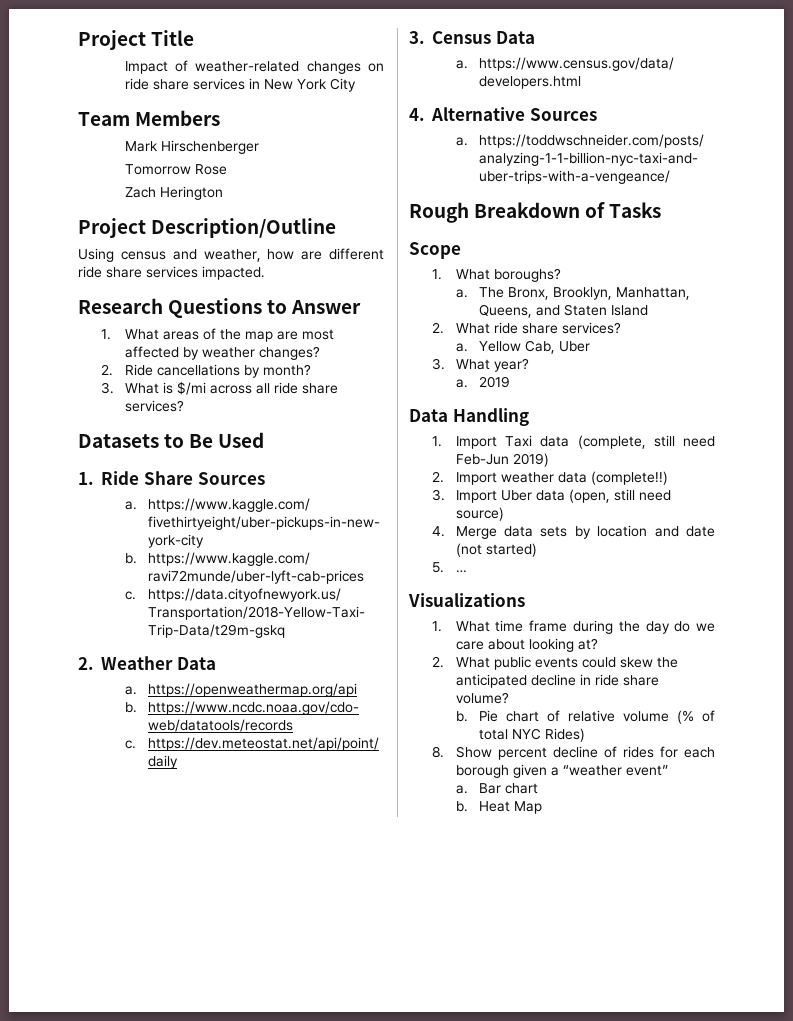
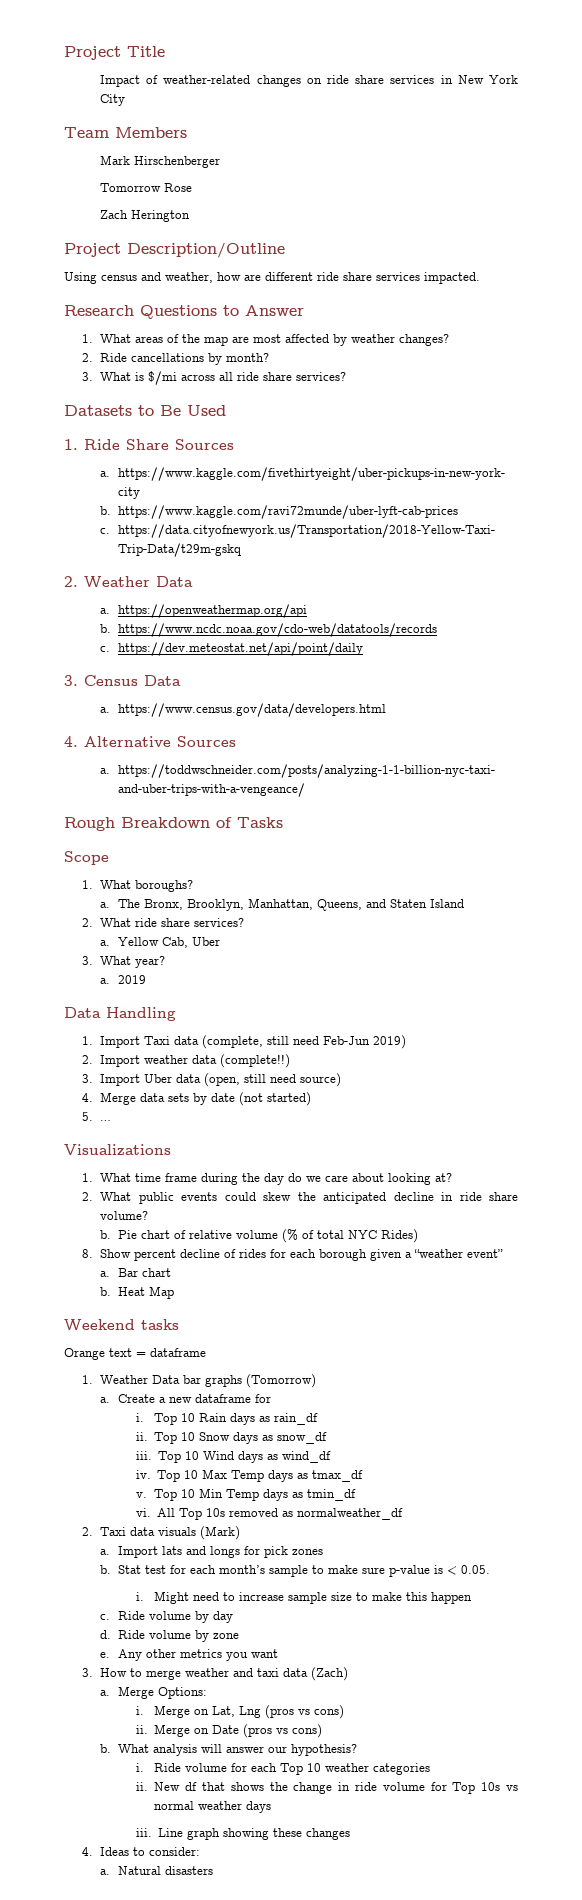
- 4. Merge data sets by location and date (not started)
+ 4. Merge data sets by date (not started)
+ Weekend tasks
+ Orange text = dataframe
+ 1. Weather Data bar graphs (Tomorrow)
+ a. Create a new dataframe for
+ i. Top 10 Rain days as rain_df
+ ii. Top 10 Snow days as snow_df
+ iii. Top 10 Wind days as wind_df
+ iv. Top 10 Max Temp days as tmax_df
+ v. Top 10 Min Temp days as tmin_df
+ vi. All Top 10s removed as normalweather_df
+ 2. Taxi data visuals (Mark)
+ a. Import lats and longs for pick zones
+ b. Stat test for each month’s sample to make sure p-value is < 0.05.
+ i. Might need to increase sample size to make this happen
+ c. Ride volume by day
+ d. Ride volume by zone
+ e. Any other metrics you want
+ 3. How to merge weather and taxi data (Zach)
+ a. Merge Options:
+ i. Merge on Lat, Lng (pros vs cons)
+ ii. Merge on Date (pros vs cons)
+ b. What analysis will answer our hypothesis?
+ i. Ride volume for each Top 10 weather categories
+ ii. New df that shows the change in ride volume for Top 10s vs normal weather days
+ iii. Line graph showing these changes
+ 4. Ideas to consider:
+ a. Natural disasters

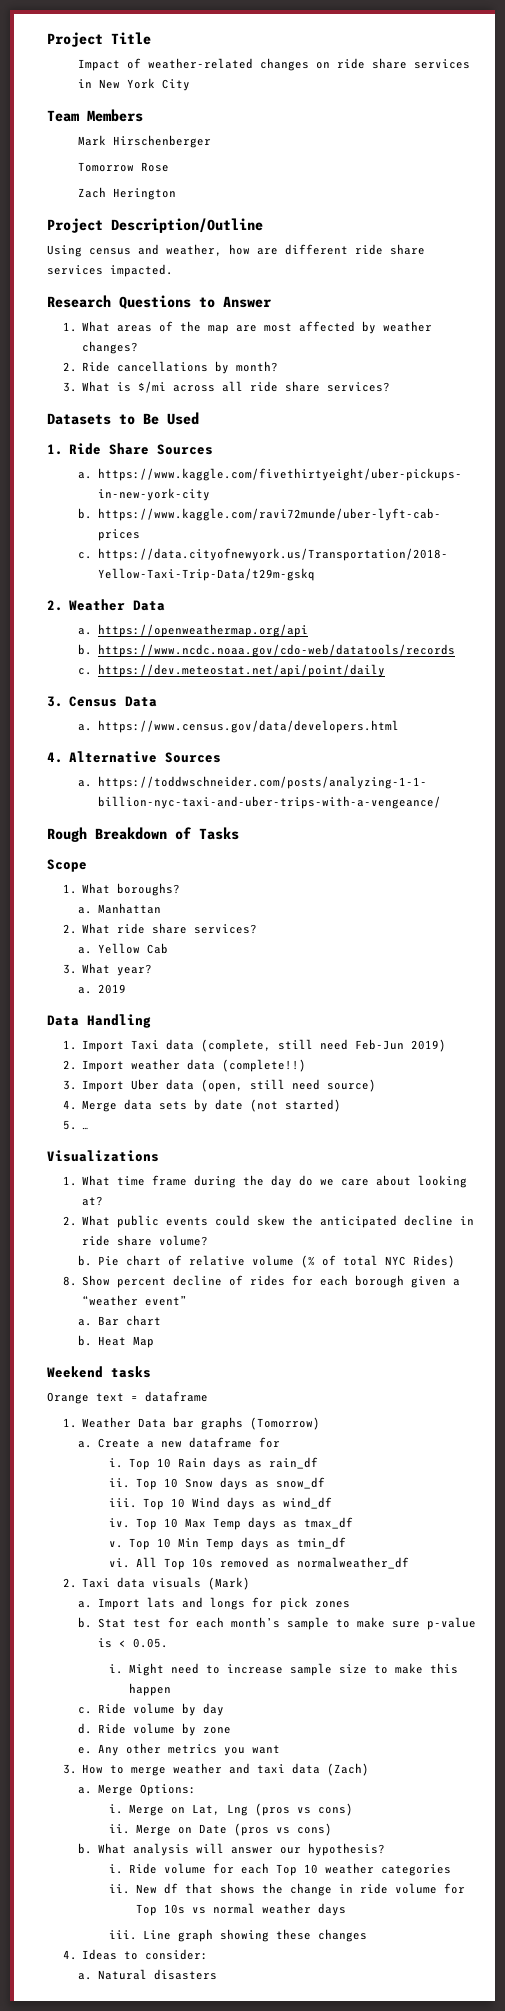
- The Bronx, Brooklyn, Manhattan, Queens, and Staten Island
+ Manhattan
- Yellow Cab, Uber
+ Yellow Cab

